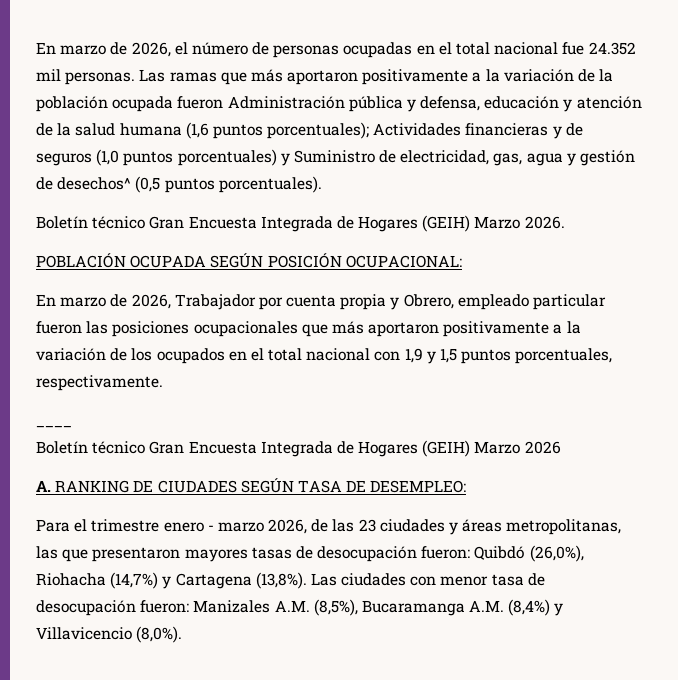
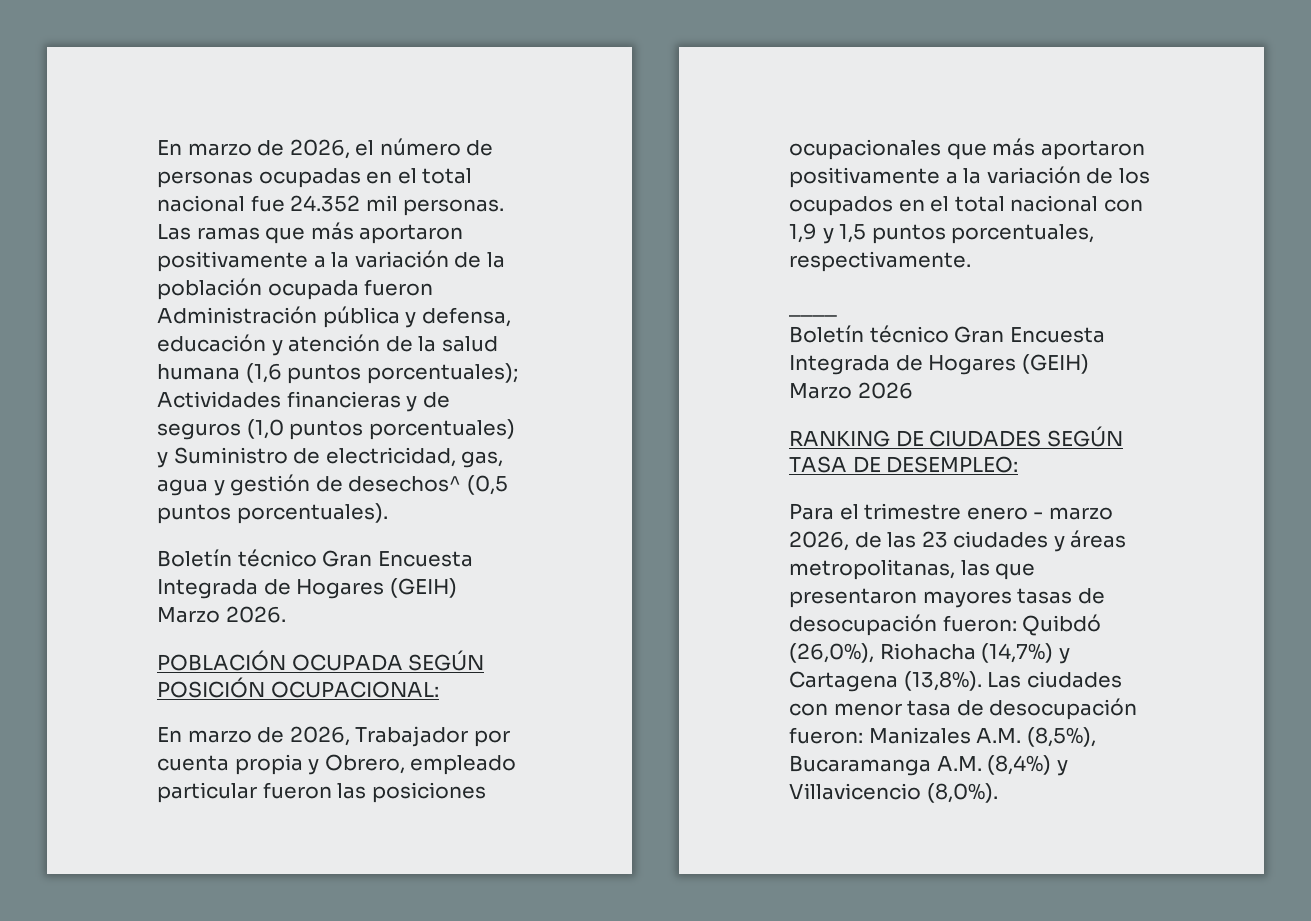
- A. RANKING DE CIUDADES SEGÚN TASA DE DESEMPLEO:
+ RANKING DE CIUDADES SEGÚN TASA DE DESEMPLEO:

